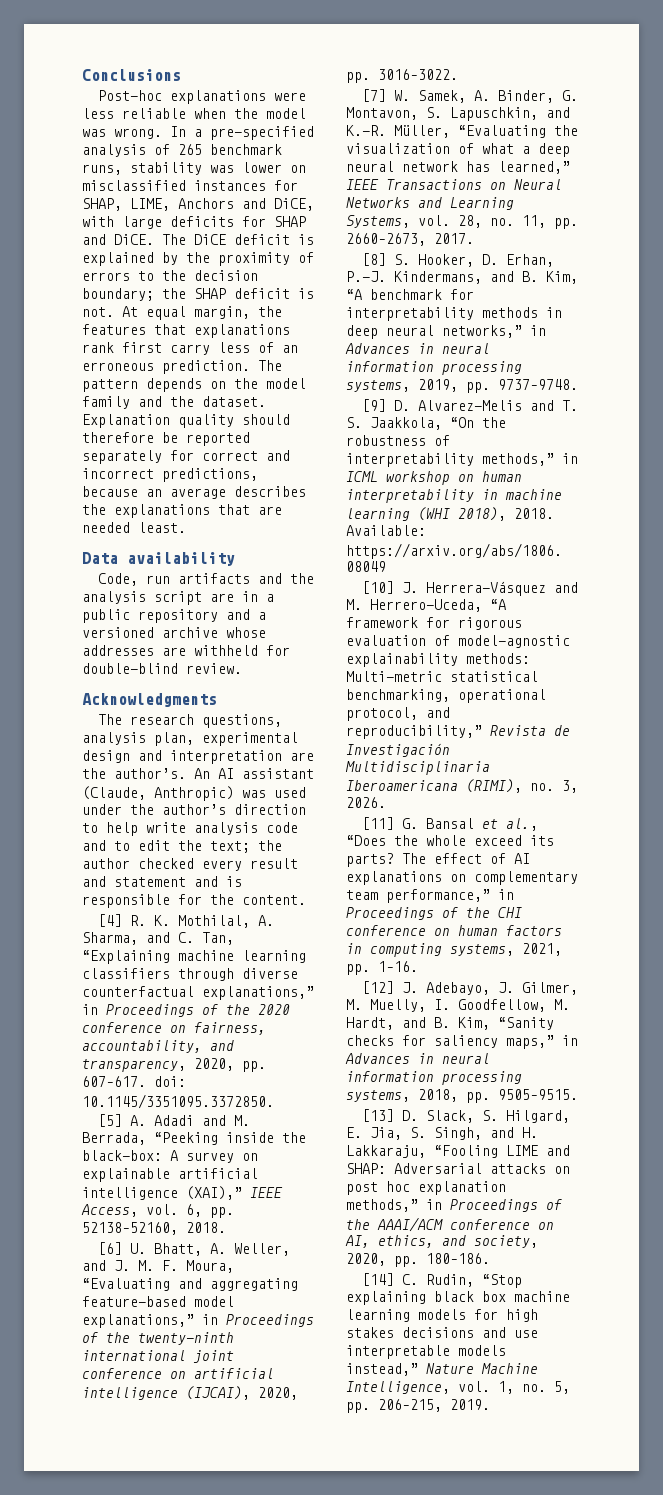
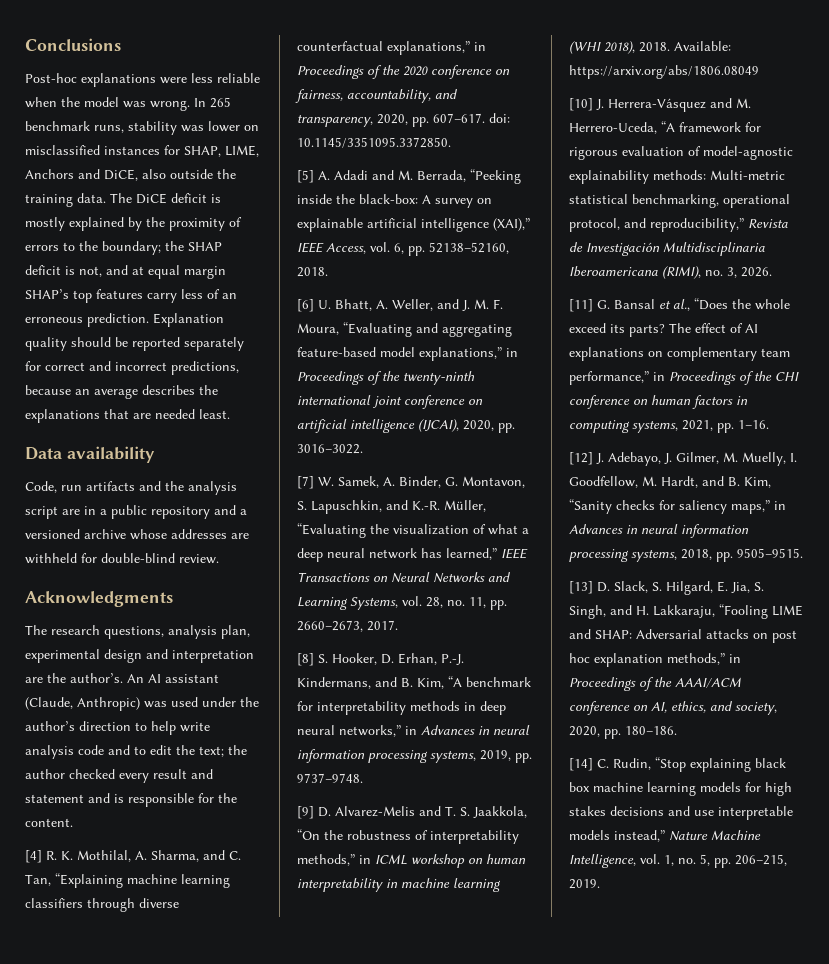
- In a pre-specified analysis of 265 benchmark runs, stability was lower on misclassified instances for SHAP, LIME, Anchors and DiCE, with large deficits for SHAP and DiCE.
+ In 265 benchmark runs, stability was lower on misclassified instances for SHAP, LIME, Anchors and DiCE, also outside the training data.
- The DiCE deficit is explained by the proximity of errors to the decision boundary; the SHAP deficit is not. At equal margin, the features that explanations rank first carry less of an erroneous prediction.
+ The DiCE deficit is mostly explained by the proximity of errors to the boundary; the SHAP deficit is not, and at equal margin SHAP’s top features carry less of an erroneous prediction.
- The pattern depends on the model family and the dataset.
- Explanation quality should therefore be reported separately for correct and incorrect predictions, because an average describes the explanations that are needed least.
+ Explanation quality should be reported separately for correct and incorrect predictions, because an average describes the explanations that are needed least.

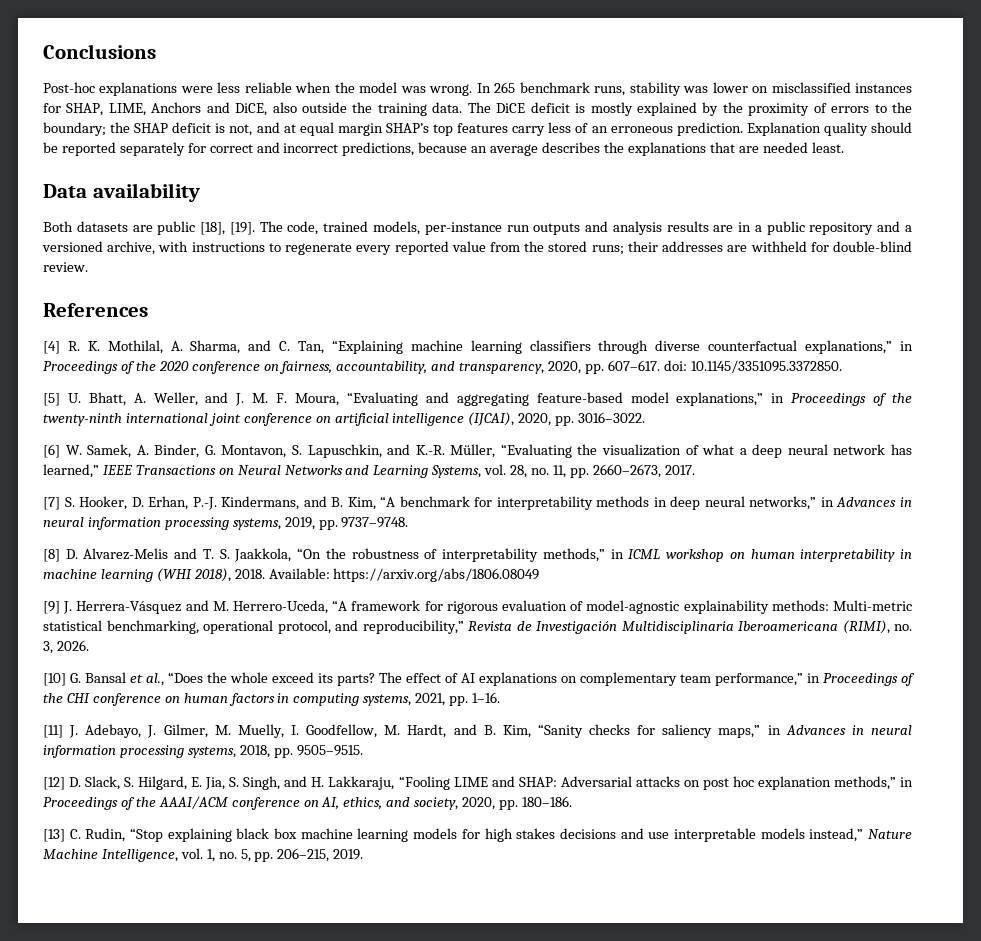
- Code, run artifacts and the analysis script are in a public repository and a versioned archive whose addresses are withheld for double-blind review.
+ Both datasets are public [18], [19]. The code, trained models, per-instance run outputs and analysis results are in a public repository and a versioned archive, with instructions to regenerate every reported value from the stored runs; their addresses are withheld for double-blind review.
- Acknowledgments
- The research questions, analysis plan, experimental design and interpretation are the author’s. An AI assistant (Claude, Anthropic) was used under the author’s direction to help write analysis code and to edit the text; the author checked every result and statement and is responsible for the content.
+ References
- [5] A. Adadi and M. Berrada, “Peeking inside the black-box: A survey on explainable artificial intelligence (XAI),” IEEE Access, vol. 6, pp. 52138–52160, 2018.
- [6] U. Bhatt, A. Weller, and J. M. F. Moura, “Evaluating and aggregating feature-based model explanations,” in Proceedings of the twenty-ninth international joint conference on artificial intelligence (IJCAI), 2020, pp. 3016–3022.
+ [5] U. Bhatt, A. Weller, and J. M. F. Moura, “Evaluating and aggregating feature-based model explanations,” in Proceedings of the twenty-ninth international joint conference on artificial intelligence (IJCAI), 2020, pp. 3016–3022.
- [7] W. Samek, A. Binder, G. Montavon, S. Lapuschkin, and K.-R. Müller, “Evaluating the visualization of what a deep neural network has learned,” IEEE Transactions on Neural Networks and Learning Systems, vol. 28, no. 11, pp. 2660–2673, 2017.
+ [6] W. Samek, A. Binder, G. Montavon, S. Lapuschkin, and K.-R. Müller, “Evaluating the visualization of what a deep neural network has learned,” IEEE Transactions on Neural Networks and Learning Systems, vol. 28, no. 11, pp. 2660–2673, 2017.
- [8] S. Hooker, D. Erhan, P.-J. Kindermans, and B. Kim, “A benchmark for interpretability methods in deep neural networks,” in Advances in neural information processing systems, 2019, pp. 9737–9748.
+ [7] S. Hooker, D. Erhan, P.-J. Kindermans, and B. Kim, “A benchmark for interpretability methods in deep neural networks,” in Advances in neural information processing systems, 2019, pp. 9737–9748.
- [9] D. Alvarez-Melis and T. S. Jaakkola, “On the robustness of interpretability methods,” in ICML workshop on human interpretability in machine learning (WHI 2018), 2018.
+ [8] D. Alvarez-Melis and T. S. Jaakkola, “On the robustness of interpretability methods,” in ICML workshop on human interpretability in machine learning (WHI 2018), 2018.
- [10] J. Herrera-Vásquez and M. Herrero-Uceda, “A framework for rigorous evaluation of model-agnostic explainability methods: Multi-metric statistical benchmarking, operational protocol, and reproducibility,” Revista de Investigación Multidisciplinaria Iberoamericana (RIMI), no. 3, 2026.
+ [9] J. Herrera-Vásquez and M. Herrero-Uceda, “A framework for rigorous evaluation of model-agnostic explainability methods: Multi-metric statistical benchmarking, operational protocol, and reproducibility,” Revista de Investigación Multidisciplinaria Iberoamericana (RIMI), no. 3, 2026.
- [11] G. Bansal et al., “Does the whole exceed its parts?
+ [10] G. Bansal et al., “Does the whole exceed its parts?
- [12] J. Adebayo, J. Gilmer, M. Muelly, I. Goodfellow, M. Hardt, and B. Kim, “Sanity checks for saliency maps,” in Advances in neural information processing systems, 2018, pp. 9505–9515.
+ [11] J. Adebayo, J. Gilmer, M. Muelly, I. Goodfellow, M. Hardt, and B. Kim, “Sanity checks for saliency maps,” in Advances in neural information processing systems, 2018, pp. 9505–9515.
- [13] D. Slack, S. Hilgard, E. Jia, S. Singh, and H. Lakkaraju, “Fooling LIME and SHAP: Adversarial attacks on post hoc explanation methods,” in Proceedings of the AAAI/ACM conference on AI, ethics, and society, 2020, pp. 180–186.
+ [12] D. Slack, S. Hilgard, E. Jia, S. Singh, and H. Lakkaraju, “Fooling LIME and SHAP: Adversarial attacks on post hoc explanation methods,” in Proceedings of the AAAI/ACM conference on AI, ethics, and society, 2020, pp. 180–186.
- [14] C. Rudin, “Stop explaining black box machine learning models for high stakes decisions and use interpretable models instead,” Nature Machine Intelligence, vol. 1, no. 5, pp. 206–215, 2019.
+ [13] C. Rudin, “Stop explaining black box machine learning models for high stakes decisions and use interpretable models instead,” Nature Machine Intelligence, vol. 1, no. 5, pp. 206–215, 2019.

